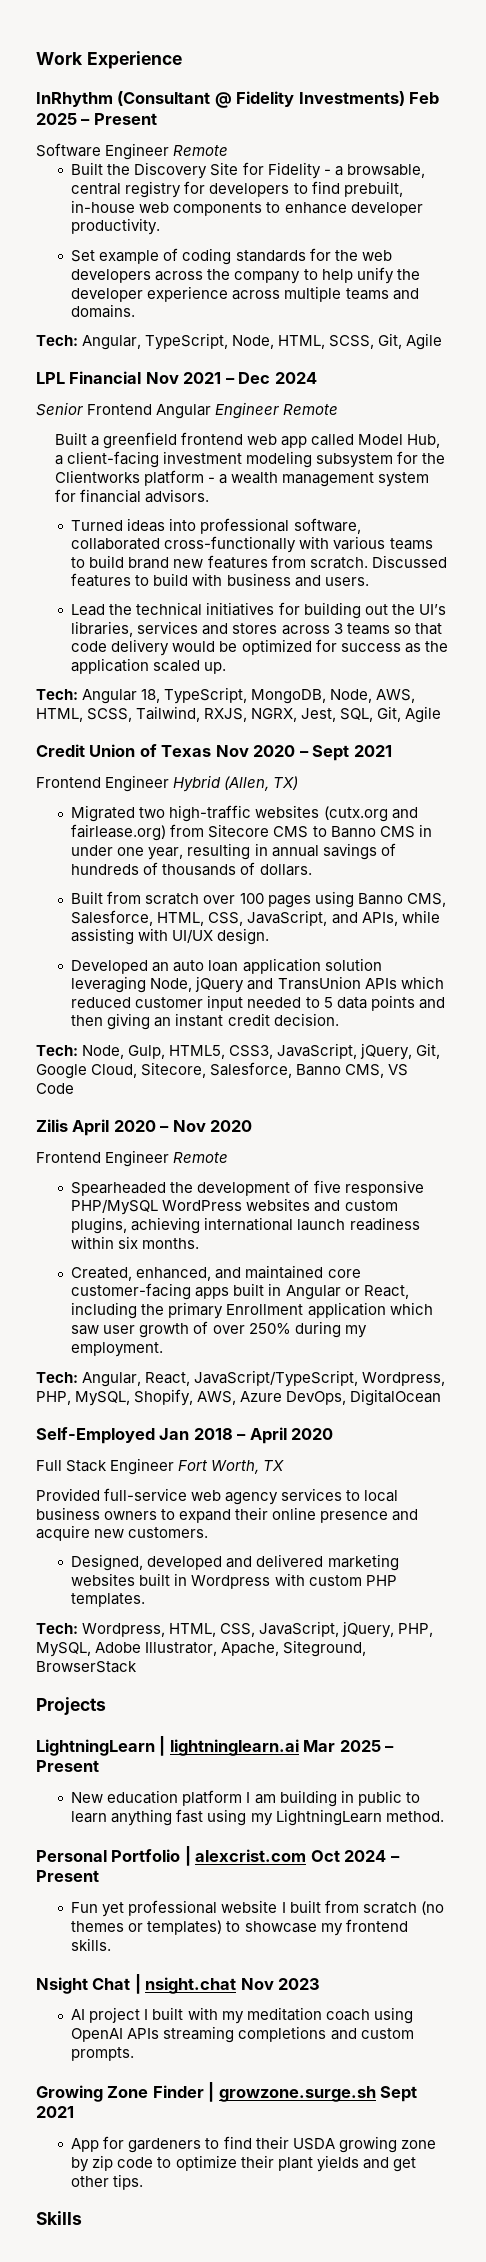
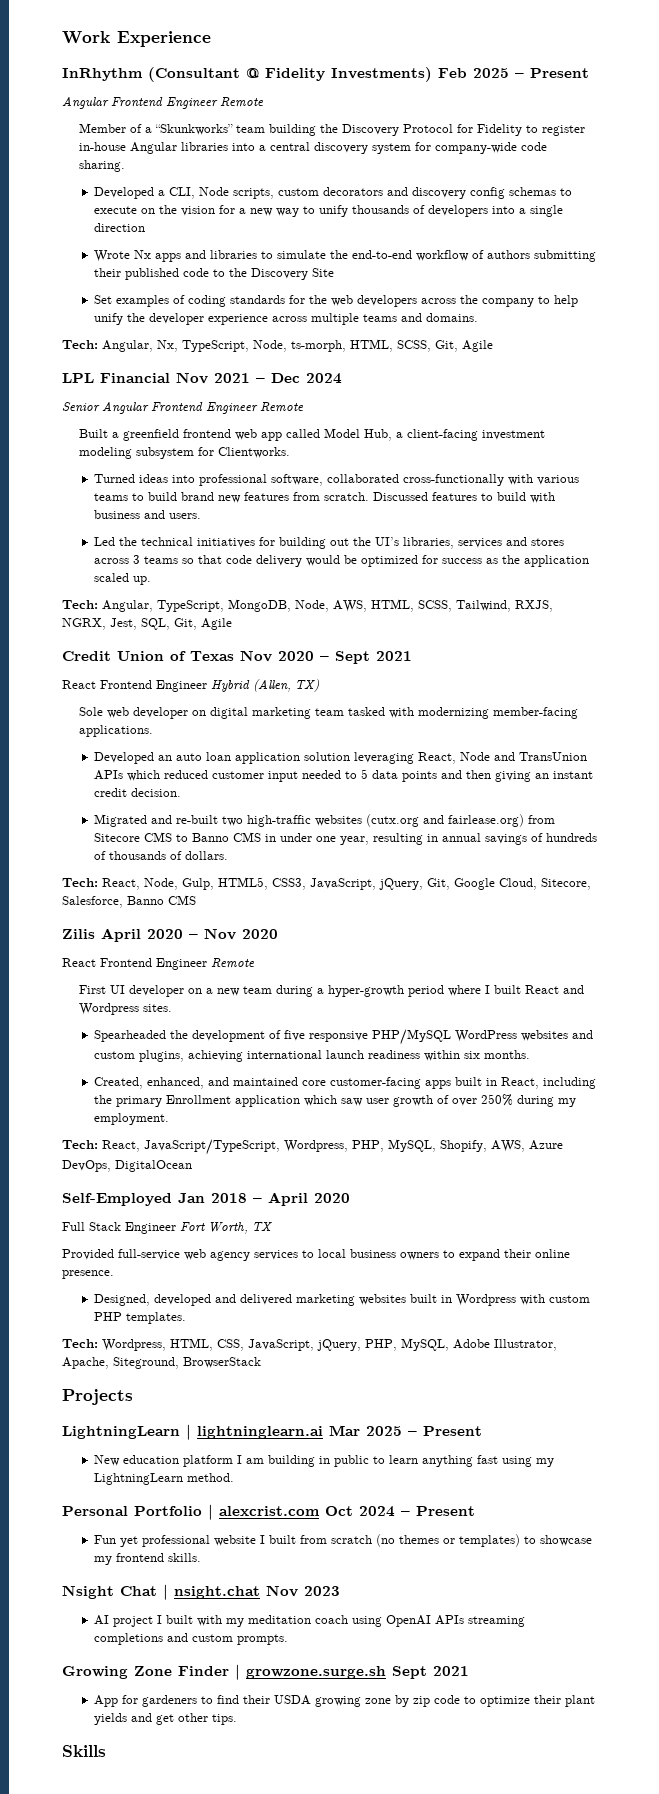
  InRhythm (Consultant @ Fidelity Investments) Feb 2025 – Present
- Software Engineer Remote
- Built the Discovery Site for Fidelity - a browsable, central registry for developers to find prebuilt, in-house web components to enhance developer productivity.
+ Angular Frontend Engineer Remote
+ Member of a “Skunkworks” team building the Discovery Protocol for Fidelity to register in-house Angular libraries into a central discovery system for company-wide code sharing.
+ Developed a CLI, Node scripts, custom decorators and discovery config schemas to execute on the vision for a new way to unify thousands of developers into a single direction
+ Wrote Nx apps and libraries to simulate the end-to-end workflow of authors submitting their published code to the Discovery Site
- Set example of coding standards for the web developers across the company to help unify the developer experience across multiple teams and domains.
+ Set examples of coding standards for the web developers across the company to help unify the developer experience across multiple teams and domains.
- Tech: Angular, TypeScript, Node, HTML, SCSS, Git, Agile
+ Tech: Angular, Nx, TypeScript, Node, ts-morph, HTML, SCSS, Git, Agile
- Senior Frontend Angular Engineer Remote
+ Senior Angular Frontend Engineer Remote
- Built a greenfield frontend web app called Model Hub, a client-facing investment modeling subsystem for the Clientworks platform - a wealth management system for financial advisors.
+ Built a greenfield frontend web app called Model Hub, a client-facing investment modeling subsystem for Clientworks.
- Lead the technical initiatives for building out the UI’s libraries, services and stores across 3 teams so that code delivery would be optimized for success as the application scaled up.
+ Led the technical initiatives for building out the UI’s libraries, services and stores across 3 teams so that code delivery would be optimized for success as the application scaled up.
- Tech: Angular 18, TypeScript, MongoDB, Node, AWS, HTML, SCSS, Tailwind, RXJS, NGRX, Jest, SQL, Git, Agile
+ Tech: Angular, TypeScript, MongoDB, Node, AWS, HTML, SCSS, Tailwind, RXJS, NGRX, Jest, SQL, Git, Agile
- Frontend Engineer Hybrid (Allen, TX)
+ React Frontend Engineer Hybrid (Allen, TX)
+ Sole web developer on digital marketing team tasked with modernizing member-facing applications.
+ Developed an auto loan application solution leveraging React, Node and TransUnion APIs which reduced customer input needed to 5 data points and then giving an instant credit decision.
- Migrated two high-traffic websites (cutx.org and fairlease.org) from Sitecore CMS to Banno CMS in under one year, resulting in annual savings of hundreds of thousands of dollars.
+ Migrated and re-built two high-traffic websites (cutx.org and fairlease.org) from Sitecore CMS to Banno CMS in under one year, resulting in annual savings of hundreds of thousands of dollars.
- Built from scratch over 100 pages using Banno CMS, Salesforce, HTML, CSS, JavaScript, and APIs, while assisting with UI/UX design.
- Developed an auto loan application solution leveraging Node, jQuery and TransUnion APIs which reduced customer input needed to 5 data points and then giving an instant credit decision.
- Tech: Node, Gulp, HTML5, CSS3, JavaScript, jQuery, Git, Google Cloud, Sitecore, Salesforce, Banno CMS, VS Code
+ Tech: React, Node, Gulp, HTML5, CSS3, JavaScript, jQuery, Git, Google Cloud, Sitecore, Salesforce, Banno CMS
- Frontend Engineer Remote
+ React Frontend Engineer Remote
+ First UI developer on a new team during a hyper-growth period where I built React and Wordpress sites.
- Created, enhanced, and maintained core customer-facing apps built in Angular or React, including the primary Enrollment application which saw user growth of over 250% during my employment.
+ Created, enhanced, and maintained core customer-facing apps built in React, including the primary Enrollment application which saw user growth of over 250% during my employment.
- Tech: Angular, React, JavaScript/TypeScript, Wordpress, PHP, MySQL, Shopify, AWS, Azure DevOps, DigitalOcean
+ Tech: React, JavaScript/TypeScript, Wordpress, PHP, MySQL, Shopify, AWS, Azure DevOps, DigitalOcean
- Provided full-service web agency services to local business owners to expand their online presence and acquire new customers.
+ Provided full-service web agency services to local business owners to expand their online presence.

